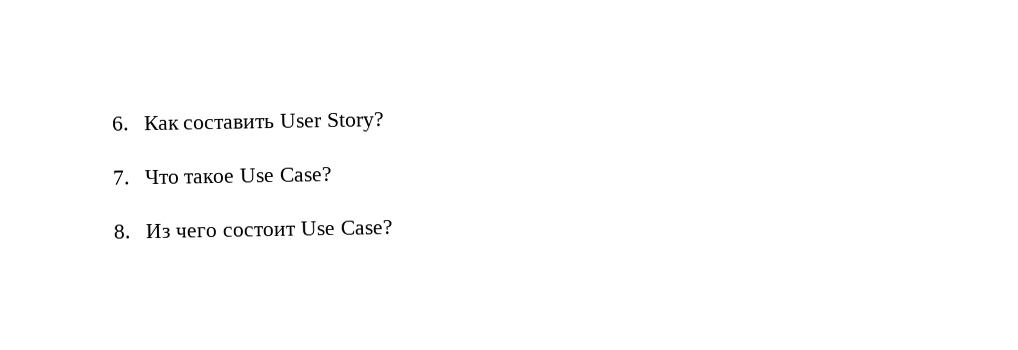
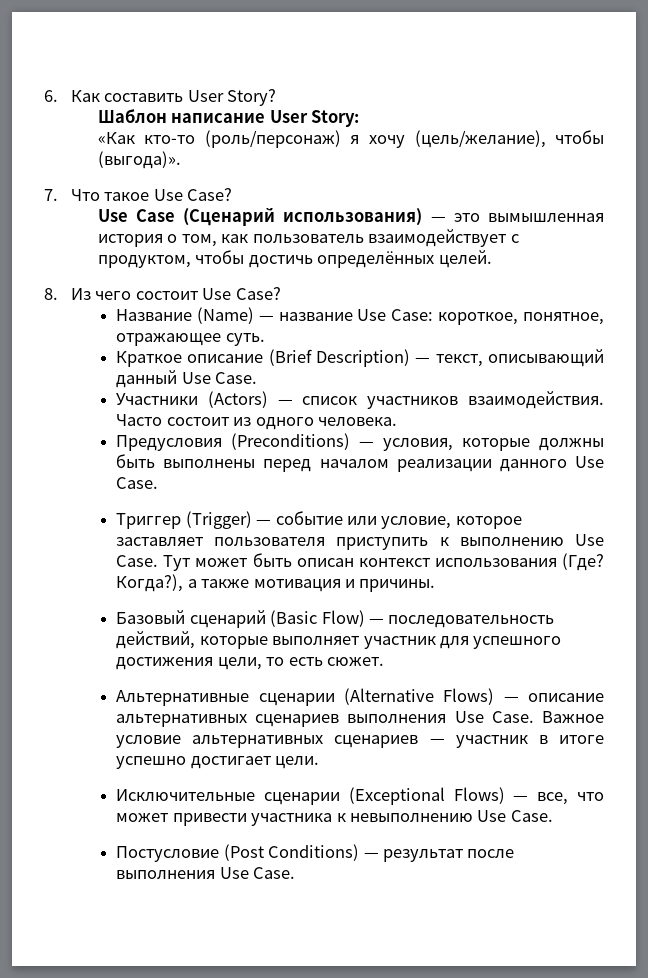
+ Шаблон написание User Story:
+ «Как кто-то (роль/персонаж) я хочу (цель/желание), чтобы (выгода)».
+ Use Case (Сценарий использования) — это вымышленная история о том, как пользователь взаимодействует с продуктом, чтобы достичь определённых целей.
+ Название (Name) — название Use Case: короткое, понятное, отражающее суть.
+ Краткое описание (Brief Description) — текст, описывающий данный Use Case.
+ Участники (Actors) — список участников взаимодействия. Часто состоит из одного человека.
+ Предусловия (Preconditions) — условия, которые должны быть выполнены перед началом реализации данного Use Case.
+ Триггер (Trigger) — событие или условие, которое заставляет пользователя приступить к выполнению Use Case. Тут может быть описан контекст использования (Где? Когда?), а также мотивация и причины.
+ Базовый сценарий (Basic Flow) — последовательность действий, которые выполняет участник для успешного достижения цели, то есть сюжет.
+ Альтернативные сценарии (Alternative Flows) — описание альтернативных сценариев выполнения Use Case. Важное условие альтернативных сценариев — участник в итоге успешно достигает цели.
+ Исключительные сценарии (Exceptional Flows) — все, что может привести участника к невыполнению Use Case.
+ Постусловие (Post Conditions) — результат после выполнения Use Case.

